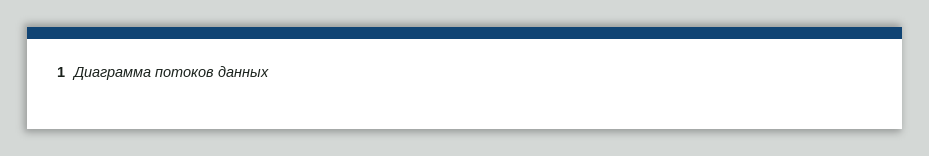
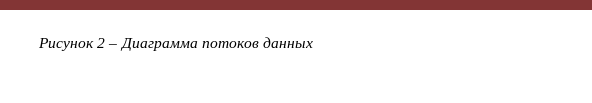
- 1 Диаграмма потоков данных
+ Рисунок 2 – Диаграмма потоков данных

